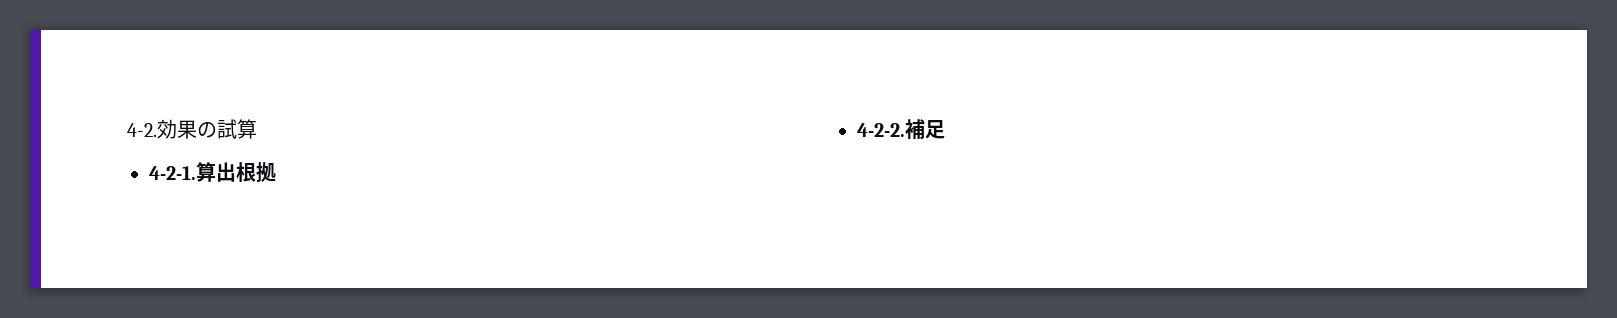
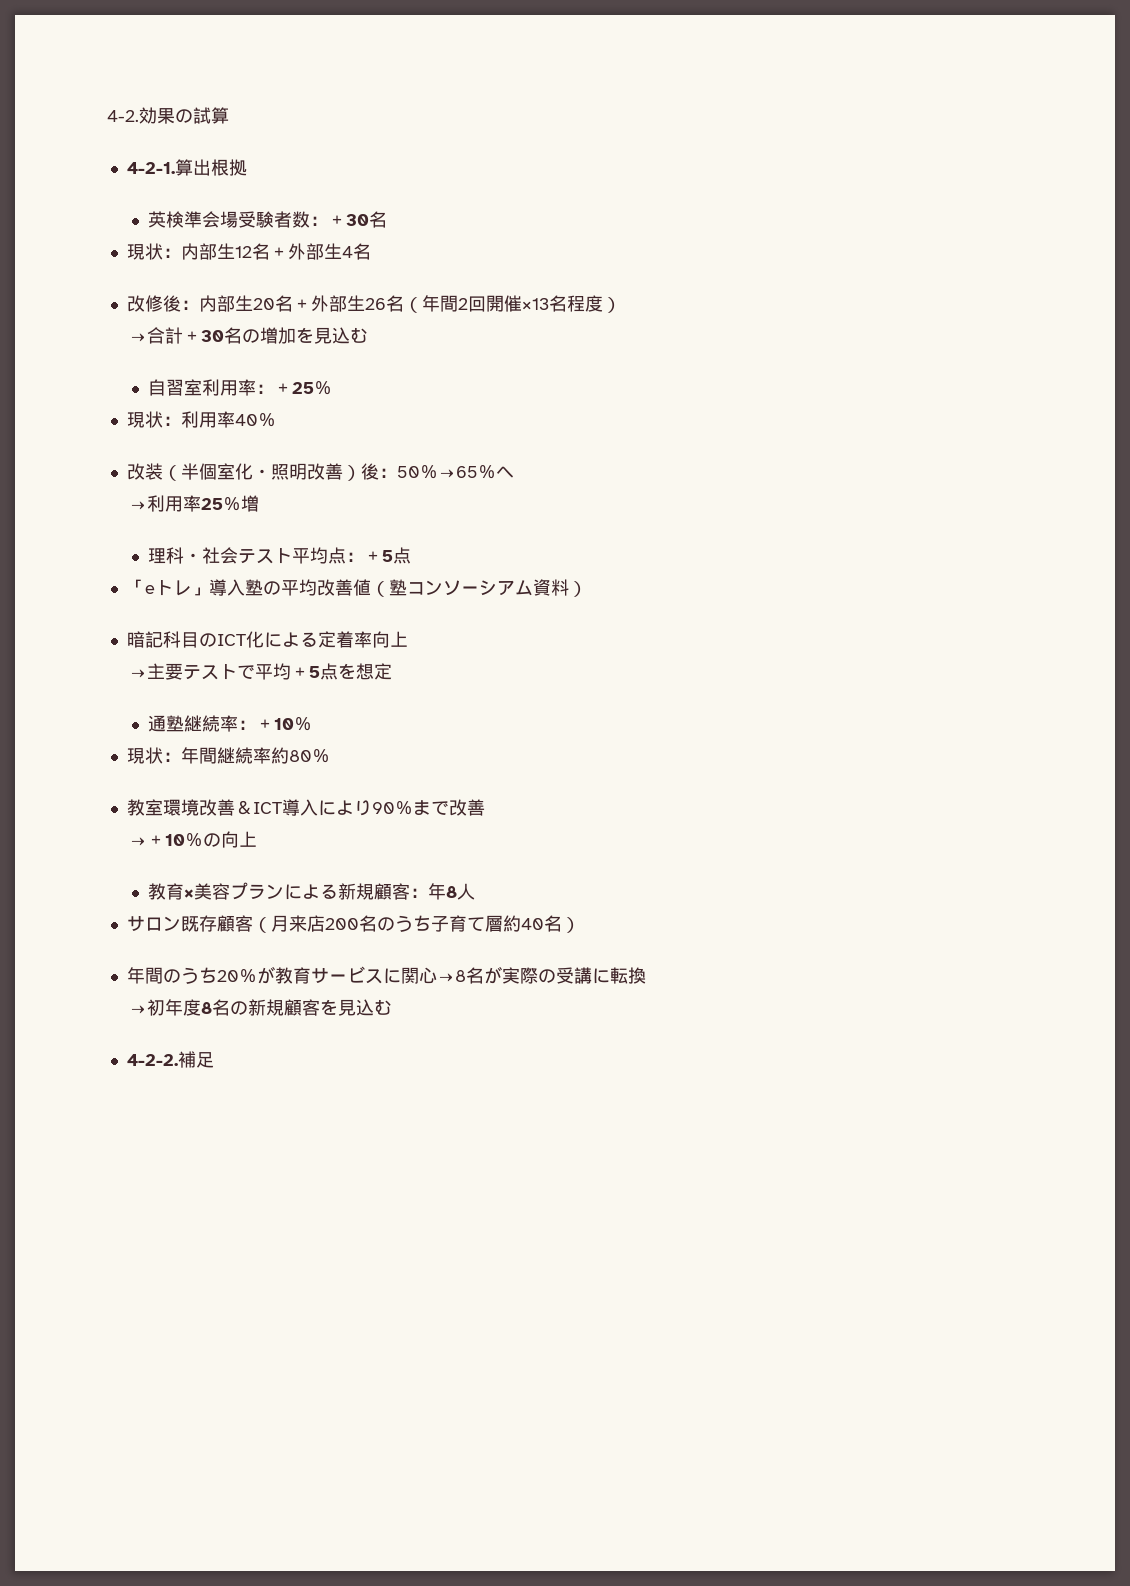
+ 英検準会場受験者数：＋30名
+ 現状：内部生12名＋外部生4名
+ 改修後：内部生20名＋外部生26名（年間2回開催×13名程度）
+ →合計＋30名の増加を見込む
+ 自習室利用率：＋25％
+ 現状：利用率40％
+ 改装（半個室化・照明改善）後：50％→65％へ
+ →利用率25％増
+ 理科・社会テスト平均点：＋5点
+ 「eトレ」導入塾の平均改善値（塾コンソーシアム資料）
+ 暗記科目のICT化による定着率向上
+ →主要テストで平均＋5点を想定
+ 通塾継続率：＋10％
+ 現状：年間継続率約80％
+ 教室環境改善＆ICT導入により90％まで改善
+ →＋10％の向上
+ 教育×美容プランによる新規顧客：年8人
+ サロン既存顧客（月来店200名のうち子育て層約40名）
+ 年間のうち20％が教育サービスに関心→8名が実際の受講に転換
+ →初年度8名の新規顧客を見込む

